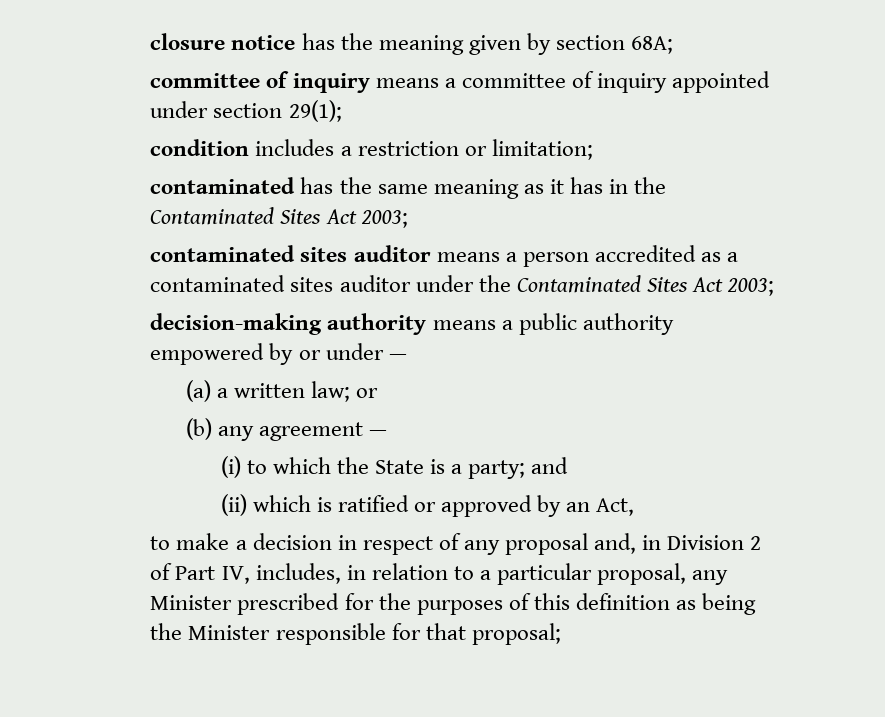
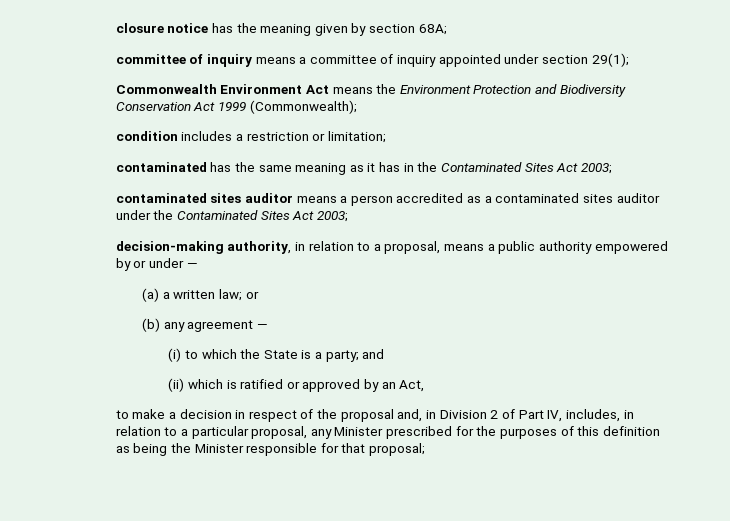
+ Commonwealth Environment Act means the Environment Protection and Biodiversity Conservation Act 1999 (Commonwealth);
- decision-making authority means a public authority empowered by or under —
+ decision-making authority, in relation to a proposal, means a public authority empowered by or under —
- to make a decision in respect of any proposal and, in Division 2 of Part IV, includes, in relation to a particular proposal, any Minister prescribed for the purposes of this definition as being the Minister responsible for that proposal;
+ to make a decision in respect of the proposal and, in Division 2 of Part IV, includes, in relation to a particular proposal, any Minister prescribed for the purposes of this definition as being the Minister responsible for that proposal;

